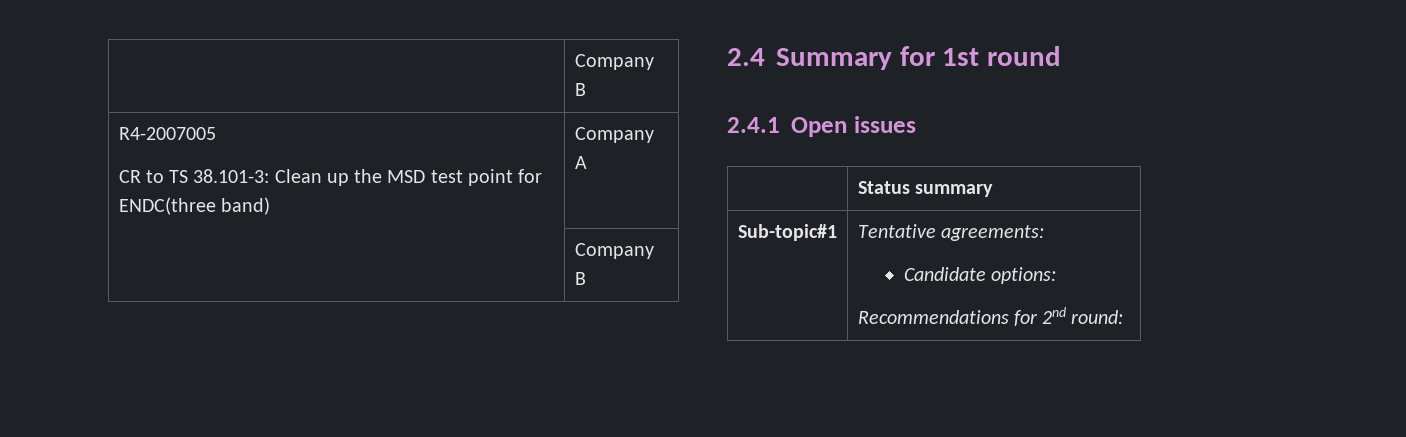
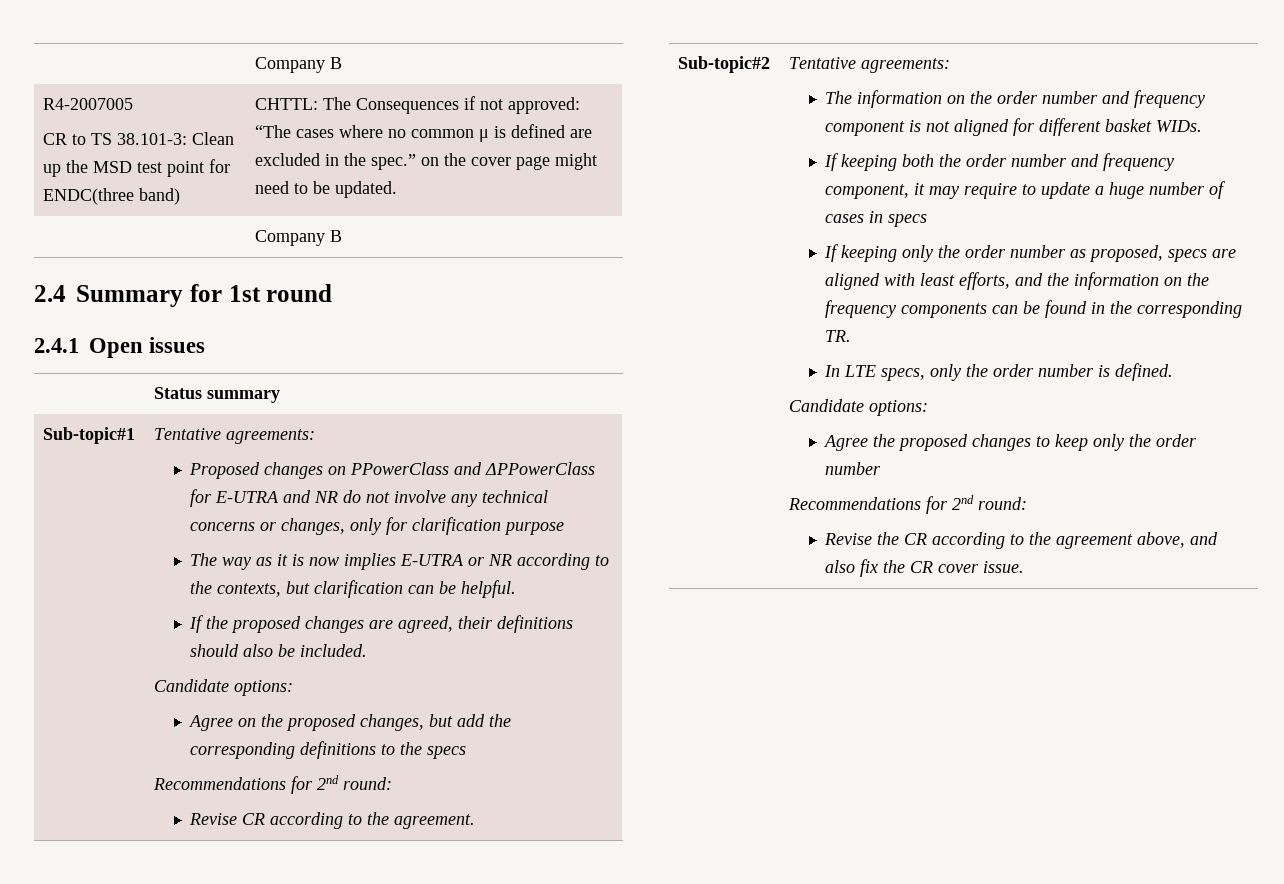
- Company A
+ CHTTL: The Consequences if not approved: “The cases where no common μ is defined are excluded in the spec.” on the cover page might need to be updated.
+ Proposed changes on PPowerClass and ΔPPowerClass for E-UTRA and NR do not involve any technical concerns or changes, only for clarification purpose
+ The way as it is now implies E-UTRA or NR according to the contexts, but clarification can be helpful.
+ If the proposed changes are agreed, their definitions should also be included.
  Candidate options:
+ Agree on the proposed changes, but add the corresponding definitions to the specs
  Recommendations for 2nd round:
+ Revise CR according to the agreement.
+ Sub-topic#2 | Tentative agreements:
+ The information on the order number and frequency component is not aligned for different basket WIDs.
+ If keeping both the order number and frequency component, it may require to update a huge number of cases in specs
+ If keeping only the order number as proposed, specs are aligned with least efforts, and the information on the frequency components can be found in the corresponding TR.
+ In LTE specs, only the order number is defined.
+ Candidate options:
+ Agree the proposed changes to keep only the order number
+ Recommendations for 2nd round:
+ Revise the CR according to the agreement above, and also fix the CR cover issue.

